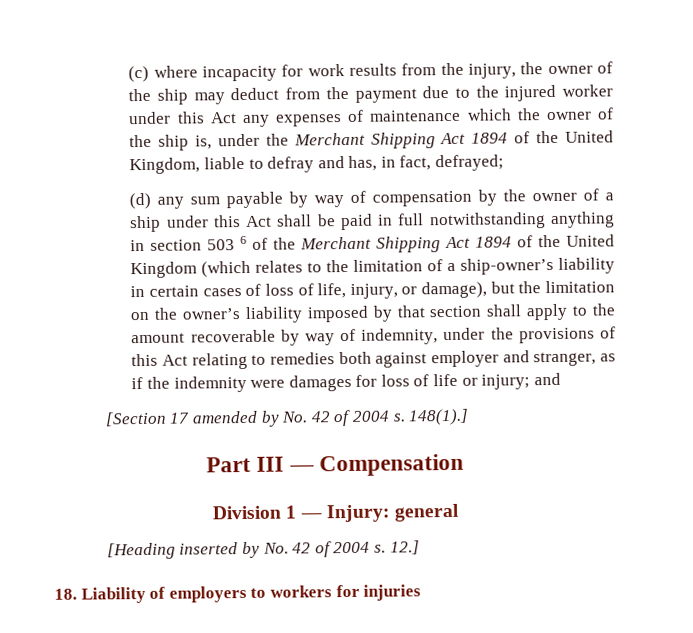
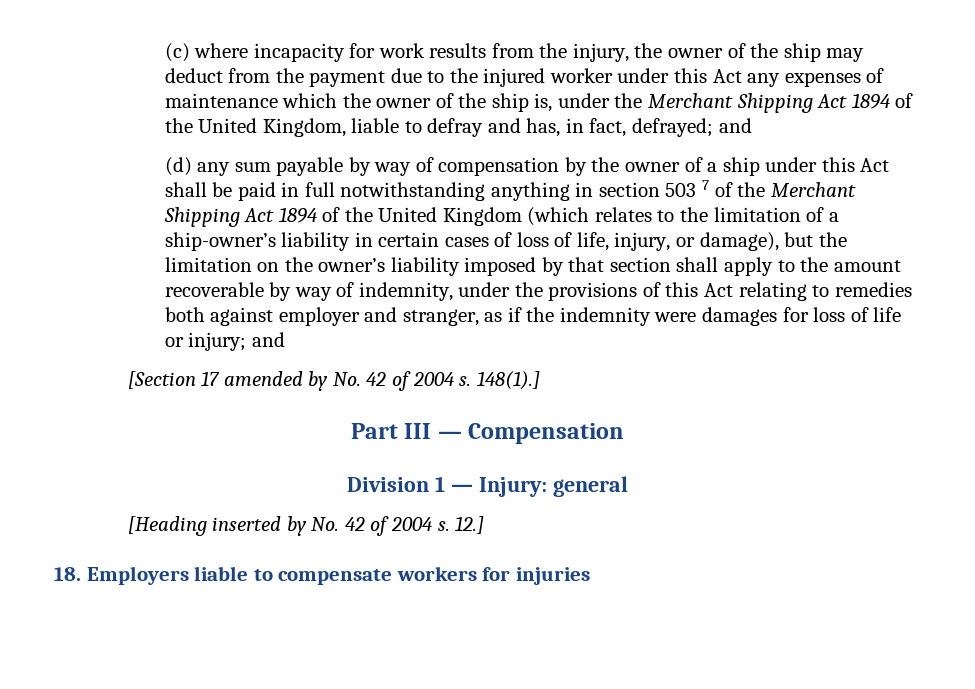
- (c) where incapacity for work results from the injury, the owner of the ship may deduct from the payment due to the injured worker under this Act any expenses of maintenance which the owner of the ship is, under the Merchant Shipping Act 1894 of the United Kingdom, liable to defray and has, in fact, defrayed;
+ (c) where incapacity for work results from the injury, the owner of the ship may deduct from the payment due to the injured worker under this Act any expenses of maintenance which the owner of the ship is, under the Merchant Shipping Act 1894 of the United Kingdom, liable to defray and has, in fact, defrayed; and
- (d) any sum payable by way of compensation by the owner of a ship under this Act shall be paid in full notwithstanding anything in section 503 6 of the Merchant Shipping Act 1894 of the United Kingdom (which relates to the limitation of a ship-owner’s liability in certain cases of loss of life, injury, or damage), but the limitation on the owner’s liability imposed by that section shall apply to the amount recoverable by way of indemnity, under the provisions of this Act relating to remedies both against employer and stranger, as if the indemnity were damages for loss of life or injury;
+ (d) any sum payable by way of compensation by the owner of a ship under this Act shall be paid in full notwithstanding anything in section 503 7 of the Merchant Shipping Act 1894 of the United Kingdom (which relates to the limitation of a ship-owner’s liability in certain cases of loss of life, injury, or damage), but the limitation on the owner’s liability imposed by that section shall apply to the amount recoverable by way of indemnity, under the provisions of this Act relating to remedies both against employer and stranger, as if the indemnity were damages for loss of life or injury;
- 18. Liability of employers to workers for injuries
+ 18. Employers liable to compensate workers for injuries

